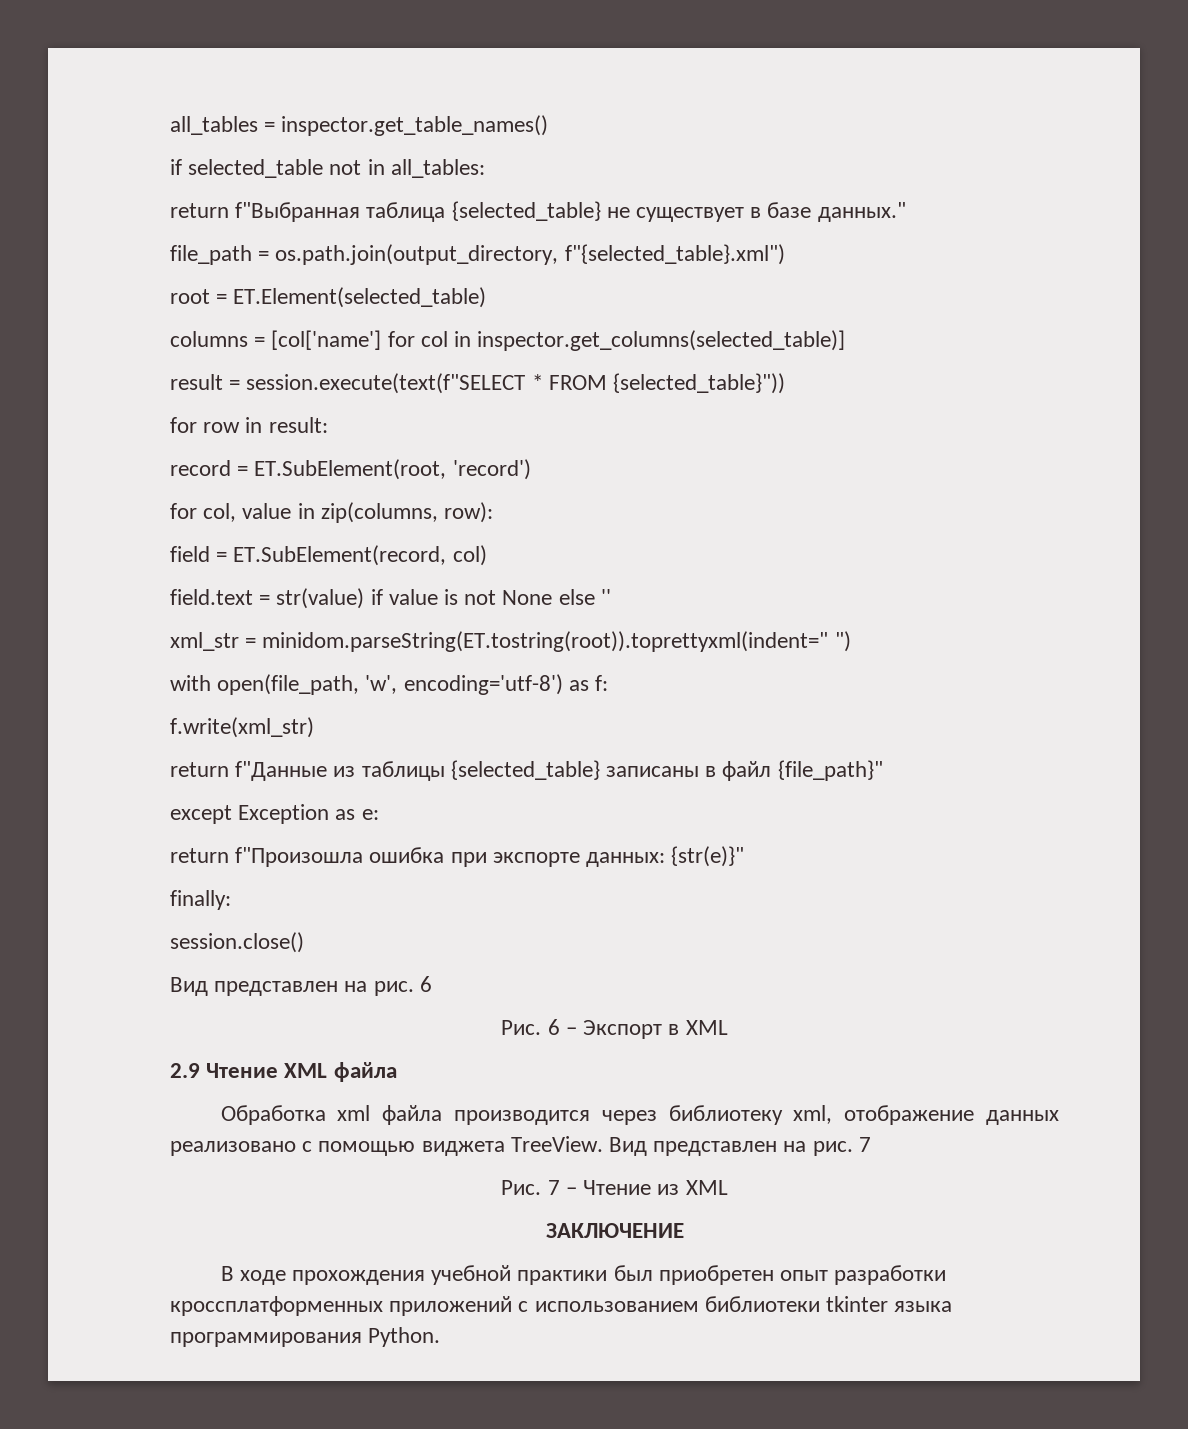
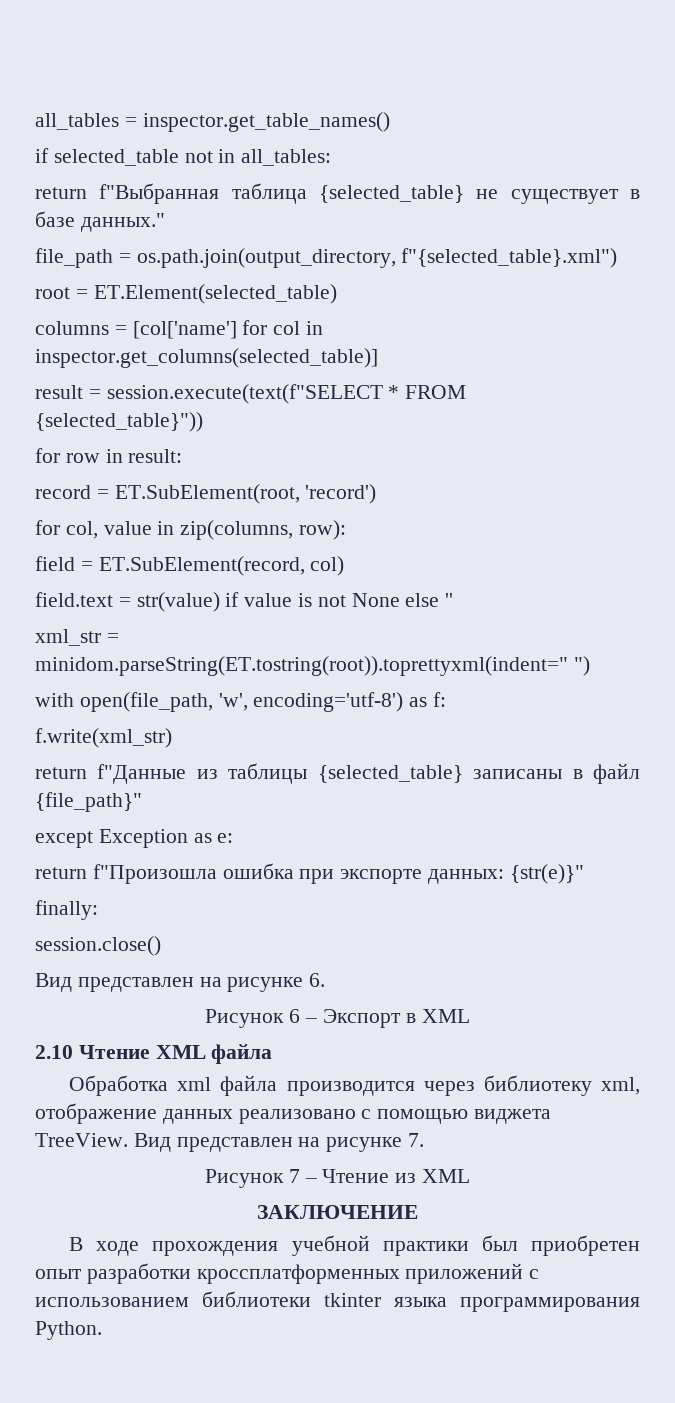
- Вид представлен на рис. 6
- Рис. 6 – Экспорт в XML
+ Вид представлен на рисунке 6.
+ Рисунок 6 – Экспорт в XML
- 2.9 Чтение XML файла
+ 2.10 Чтение XML файла
- Вид представлен на рис. 7
- Рис. 7 – Чтение из XML
+ Вид представлен на рисунке 7.
+ Рисунок 7 – Чтение из XML

